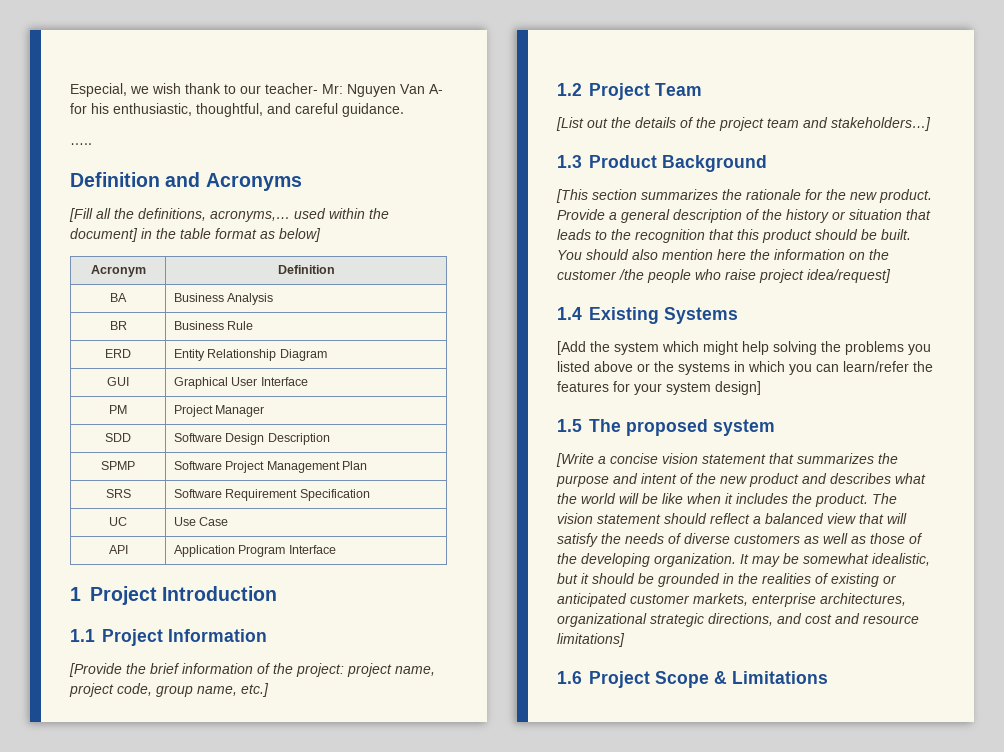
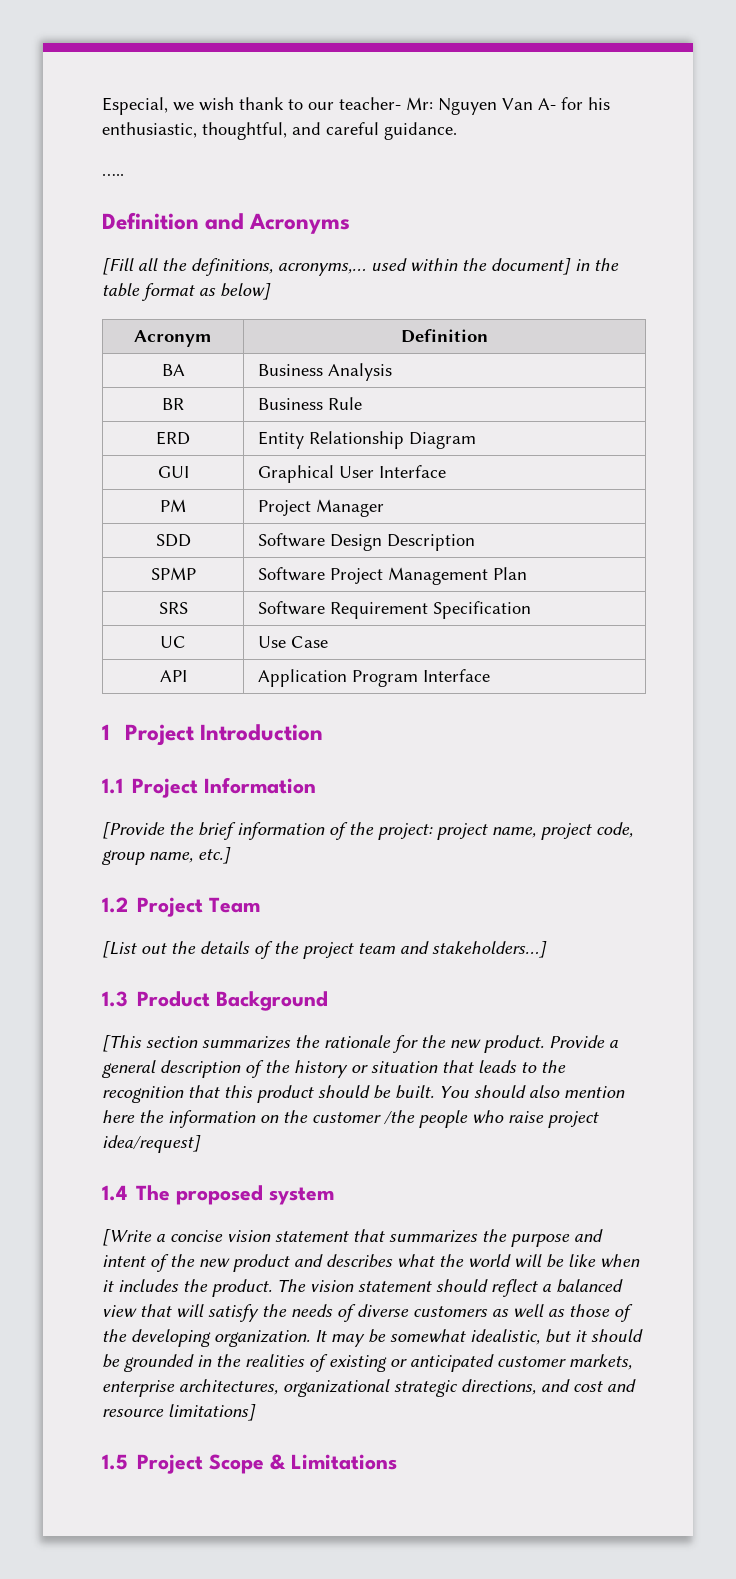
- 1.4 Existing Systems
- [Add the system which might help solving the problems you listed above or the systems in which you can learn/refer the features for your system design]
- 1.5 The proposed system
+ 1.4 The proposed system
- 1.6 Project Scope & Limitations
+ 1.5 Project Scope & Limitations

